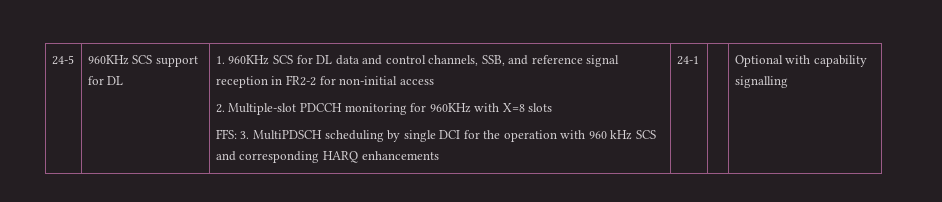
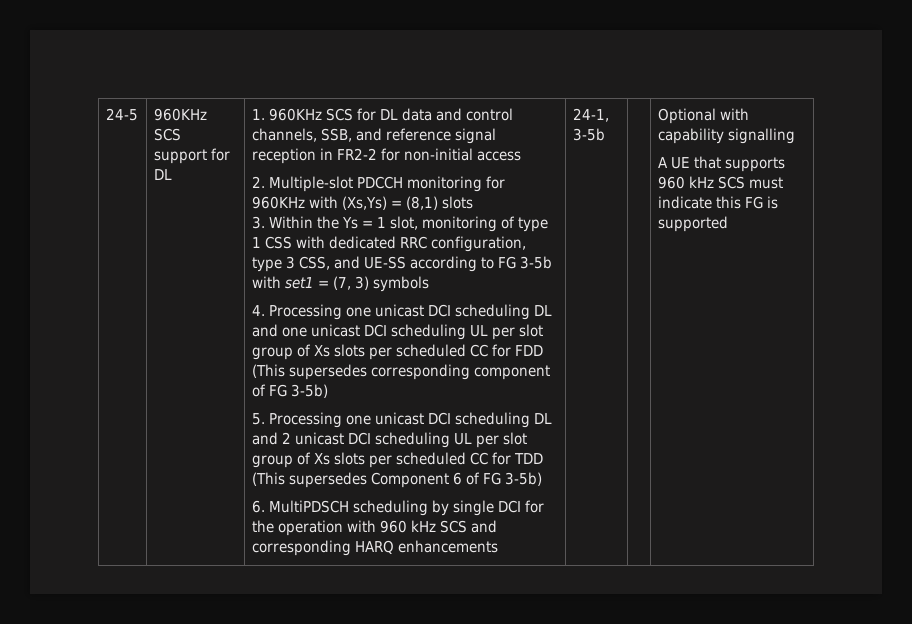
- 2. Multiple-slot PDCCH monitoring for 960KHz with X=8 slots
- FFS: 3. MultiPDSCH scheduling by single DCI for the operation with 960 kHz SCS and corresponding HARQ enhancements
+ 2. Multiple-slot PDCCH monitoring for 960KHz with (Xs,Ys) = (8,1) slots
+ 3. Within the Ys = 1 slot, monitoring of type 1 CSS with dedicated RRC configuration, type 3 CSS, and UE-SS according to FG 3-5b with set1 = (7, 3) symbols
+ 4. Processing one unicast DCI scheduling DL and one unicast DCI scheduling UL per slot group of Xs slots per scheduled CC for FDD (This supersedes corresponding component of FG 3-5b)
+ 5. Processing one unicast DCI scheduling DL and 2 unicast DCI scheduling UL per slot group of Xs slots per scheduled CC for TDD (This supersedes Component 6 of FG 3-5b)
+ 6. MultiPDSCH scheduling by single DCI for the operation with 960 kHz SCS and corresponding HARQ enhancements
- 24-1
+ 24-1, 3-5b
+ A UE that supports 960 kHz SCS must indicate this FG is supported

